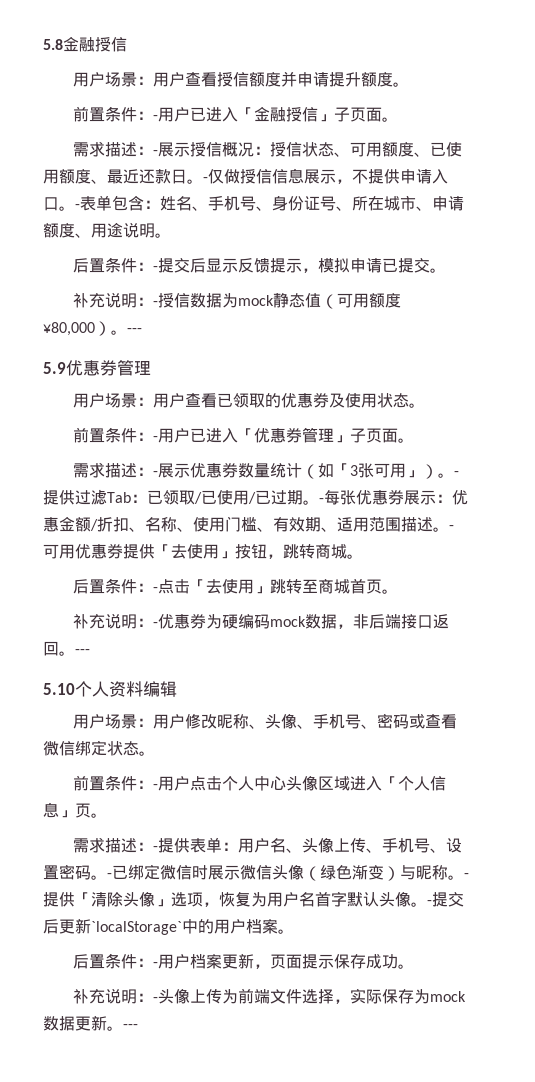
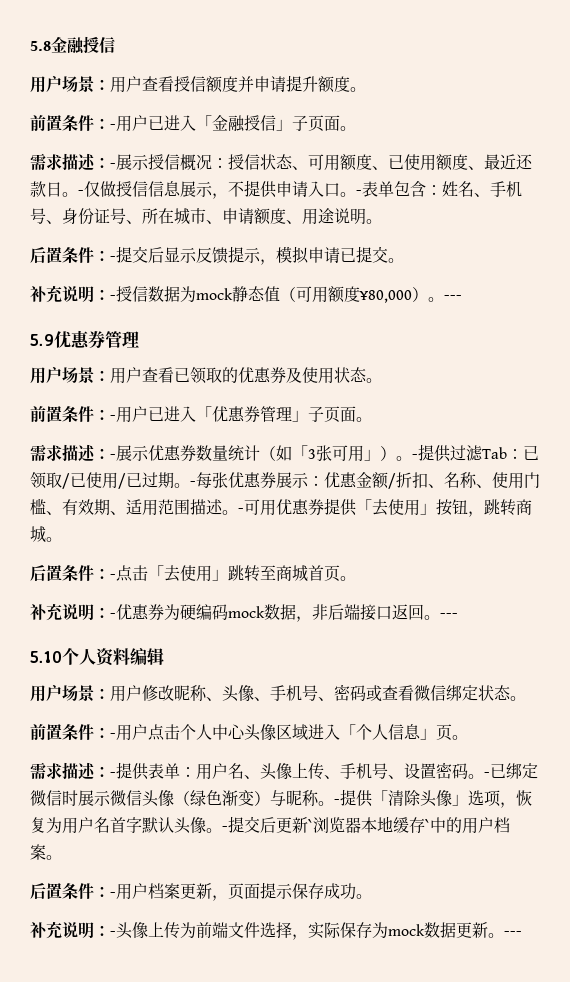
- -提交后更新`localStorage`中的用户档案。
+ -提交后更新`浏览器本地缓存`中的用户档案。

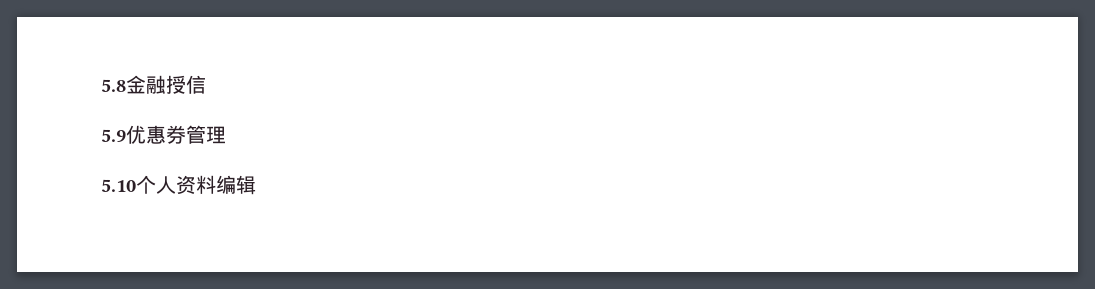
- 用户场景：用户查看授信额度并申请提升额度。
- 前置条件：-用户已进入「金融授信」子页面。
- 需求描述：-展示授信概况：授信状态、可用额度、已使用额度、最近还款日。-仅做授信信息展示，不提供申请入口。-表单包含：姓名、手机号、身份证号、所在城市、申请额度、用途说明。
- 后置条件：-提交后显示反馈提示，模拟申请已提交。
- 补充说明：-授信数据为mock静态值（可用额度¥80,000）。---
  5.9优惠券管理
- 用户场景：用户查看已领取的优惠券及使用状态。
- 前置条件：-用户已进入「优惠券管理」子页面。
- 需求描述：-展示优惠券数量统计（如「3张可用」）。-提供过滤Tab：已领取/已使用/已过期。-每张优惠券展示：优惠金额/折扣、名称、使用门槛、有效期、适用范围描述。-可用优惠券提供「去使用」按钮，跳转商城。
- 后置条件：-点击「去使用」跳转至商城首页。
- 补充说明：-优惠券为硬编码mock数据，非后端接口返回。---
  5.10个人资料编辑
- 用户场景：用户修改昵称、头像、手机号、密码或查看微信绑定状态。
- 前置条件：-用户点击个人中心头像区域进入「个人信息」页。
- 需求描述：-提供表单：用户名、头像上传、手机号、设置密码。-已绑定微信时展示微信头像（绿色渐变）与昵称。-提供「清除头像」选项，恢复为用户名首字默认头像。-提交后更新`浏览器本地缓存`中的用户档案。
- 后置条件：-用户档案更新，页面提示保存成功。
- 补充说明：-头像上传为前端文件选择，实际保存为mock数据更新。---

